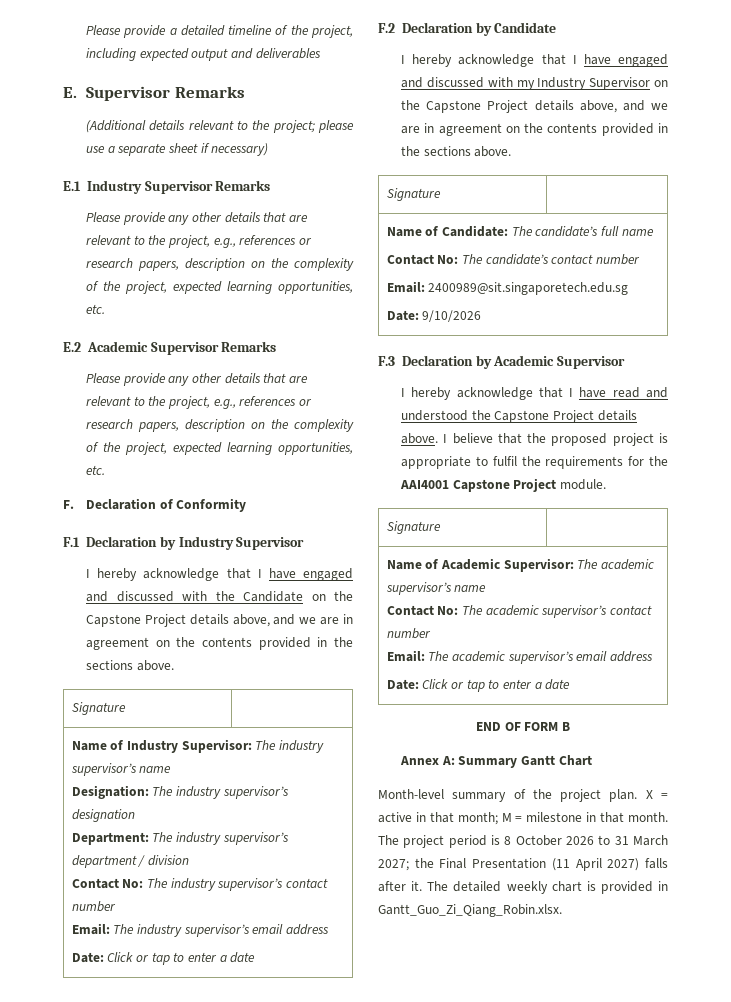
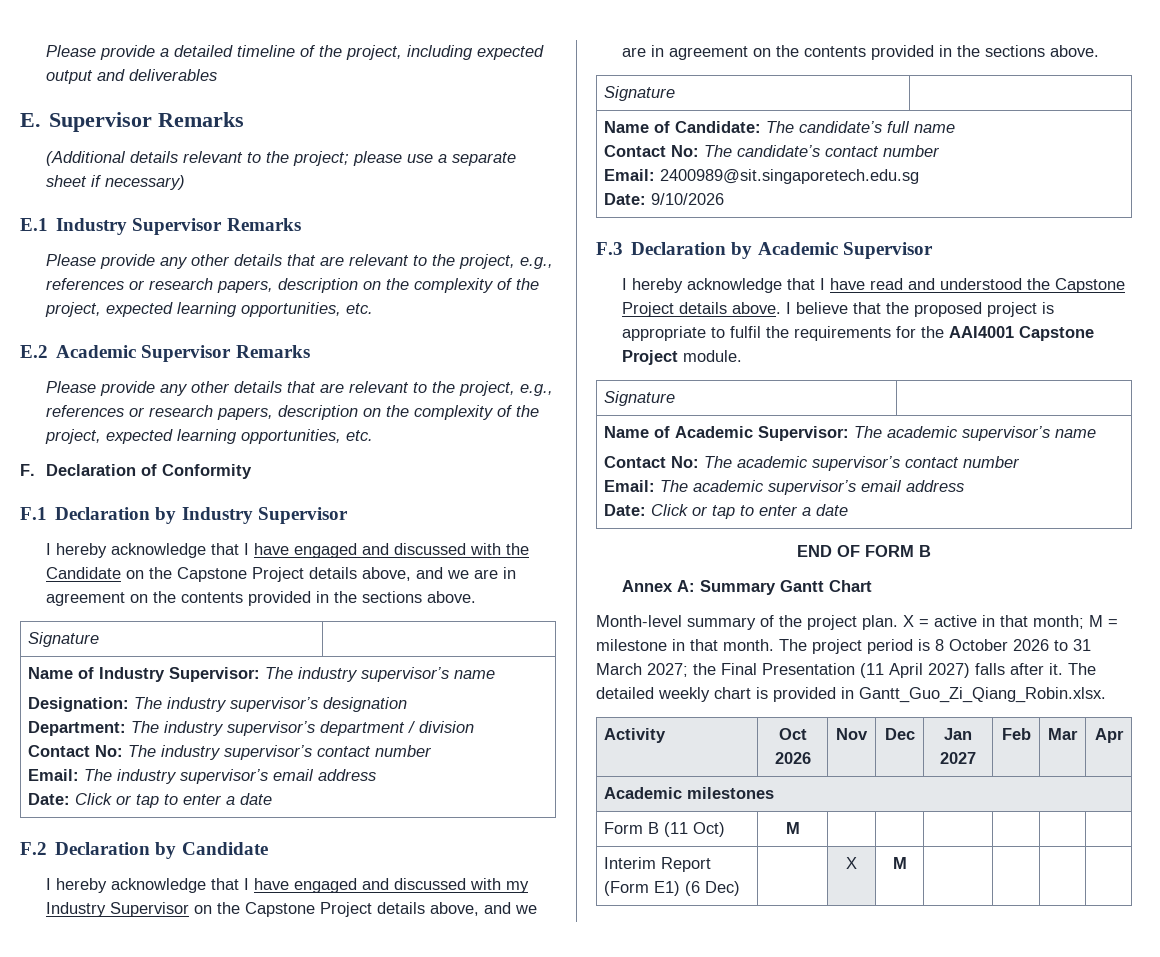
+ Activity | Oct 2026 | Nov | Dec | Jan 2027 | Feb | Mar | Apr
+ Academic milestones
+ Form B (11 Oct) | M | | | | | |
+ Interim Report (Form E1) (6 Dec) | | X | M | | | |

